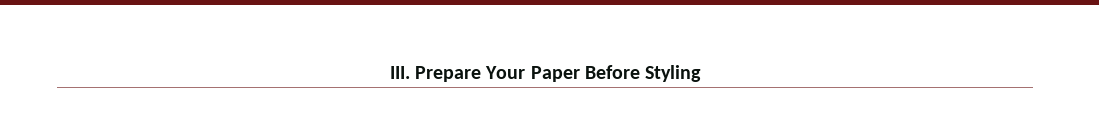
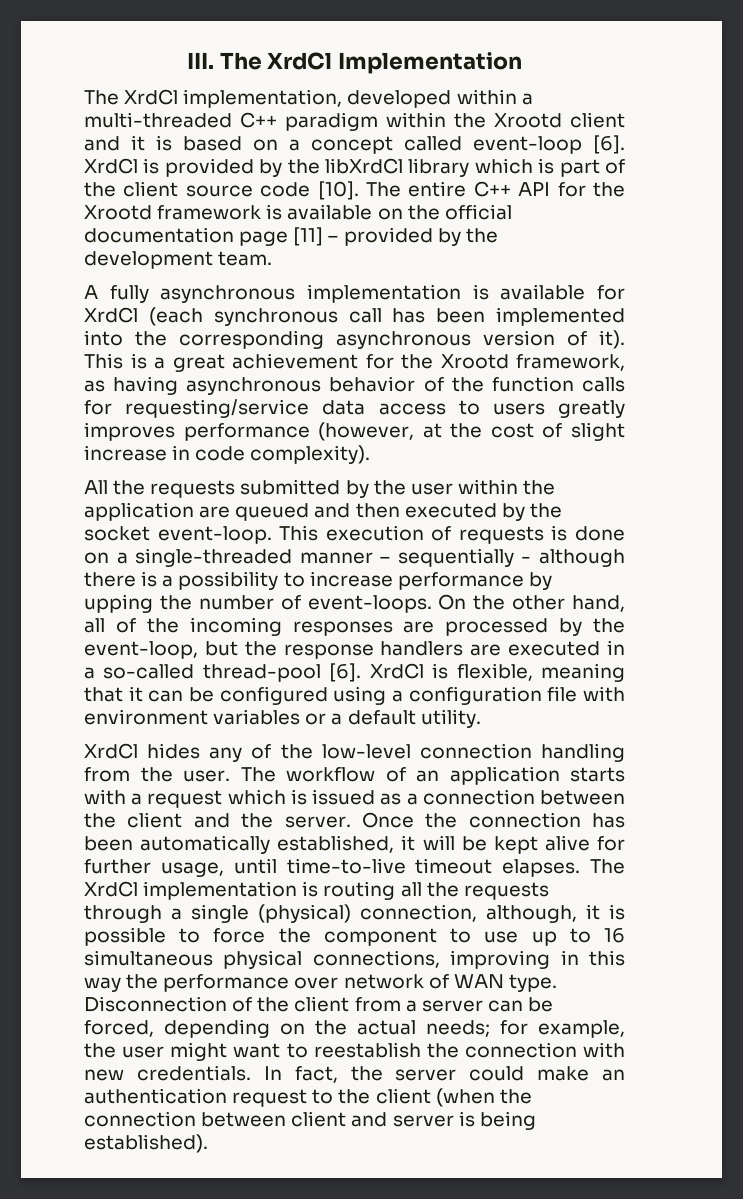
- III. Prepare Your Paper Before Styling
+ III. The XrdCl Implementation
+ The XrdCl implementation, developed within a multi-threaded C++ paradigm within the Xrootd client and it is based on a concept called event-loop [6]. XrdCl is provided by the libXrdCl library which is part of the client source code [10]. The entire C++ API for the Xrootd framework is available on the official documentation page [11] – provided by the development team.
+ A fully asynchronous implementation is available for XrdCl (each synchronous call has been implemented into the corresponding asynchronous version of it). This is a great achievement for the Xrootd framework, as having asynchronous behavior of the function calls for requesting/service data access to users greatly improves performance (however, at the cost of slight increase in code complexity).
+ All the requests submitted by the user within the application are queued and then executed by the socket event-loop. This execution of requests is done on a single-threaded manner – sequentially - although there is a possibility to increase performance by upping the number of event-loops. On the other hand, all of the incoming responses are processed by the event-loop, but the response handlers are executed in a so-called thread-pool [6]. XrdCl is flexible, meaning that it can be configured using a configuration file with environment variables or a default utility.
+ XrdCl hides any of the low-level connection handling from the user. The workflow of an application starts with a request which is issued as a connection between the client and the server. Once the connection has been automatically established, it will be kept alive for further usage, until time-to-live timeout elapses. The XrdCl implementation is routing all the requests through a single (physical) connection, although, it is possible to force the component to use up to 16 simultaneous physical connections, improving in this way the performance over network of WAN type. Disconnection of the client from a server can be forced, depending on the actual needs; for example, the user might want to reestablish the connection with new credentials. In fact, the server could make an authentication request to the client (when the connection between client and server is being established).

